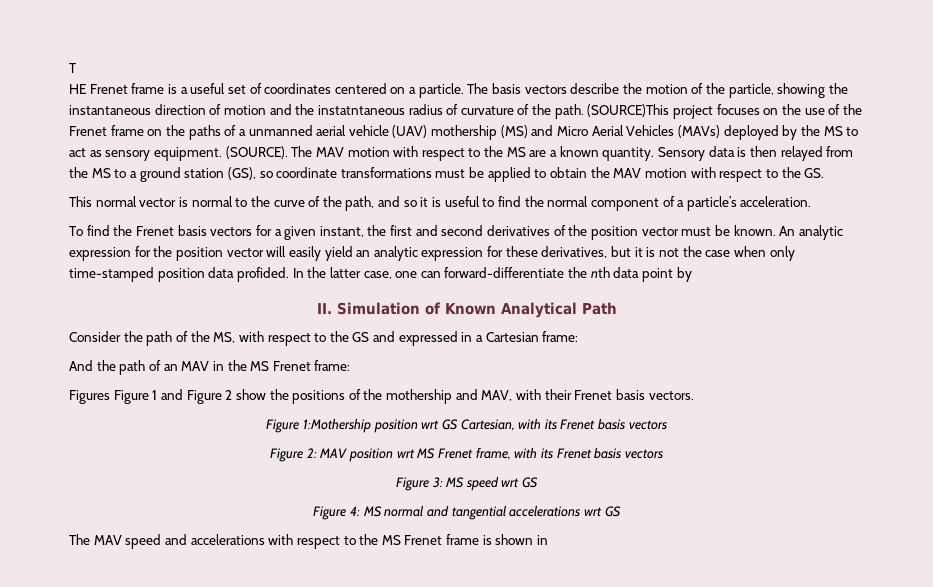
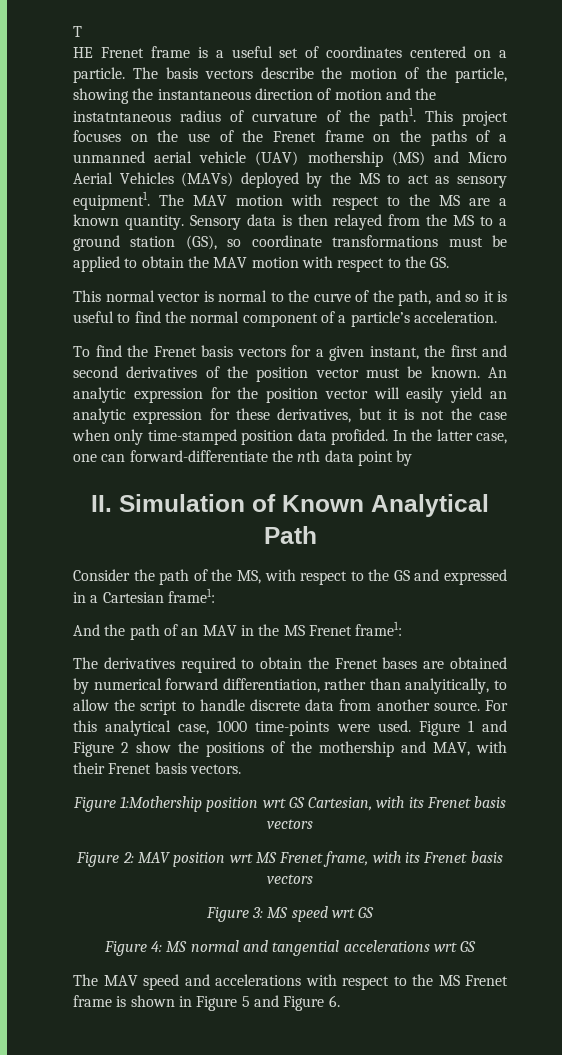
- The basis vectors describe the motion of the particle, showing the instantaneous direction of motion and the instatntaneous radius of curvature of the path. (SOURCE)This project focuses on the use of the Frenet frame on the paths of a unmanned aerial vehicle (UAV) mothership (MS) and Micro Aerial Vehicles (MAVs) deployed by the MS to act as sensory equipment. (SOURCE).
+ The basis vectors describe the motion of the particle, showing the instantaneous direction of motion and the instatntaneous radius of curvature of the path1. This project focuses on the use of the Frenet frame on the paths of a unmanned aerial vehicle (UAV) mothership (MS) and Micro Aerial Vehicles (MAVs) deployed by the MS to act as sensory equipment1.
- Consider the path of the MS, with respect to the GS and expressed in a Cartesian frame:
+ Consider the path of the MS, with respect to the GS and expressed in a Cartesian frame1:
- And the path of an MAV in the MS Frenet frame:
- Figures Figure 1 and Figure 2 show the positions of the mothership and MAV, with their Frenet basis vectors.
+ And the path of an MAV in the MS Frenet frame1:
+ The derivatives required to obtain the Frenet bases are obtained by numerical forward differentiation, rather than analyitically, to allow the script to handle discrete data from another source. For this analytical case, 1000 time-points were used. Figure 1 and Figure 2 show the positions of the mothership and MAV, with their Frenet basis vectors.
- The MAV speed and accelerations with respect to the MS Frenet frame is shown in
+ The MAV speed and accelerations with respect to the MS Frenet frame is shown in Figure 5 and Figure 6.

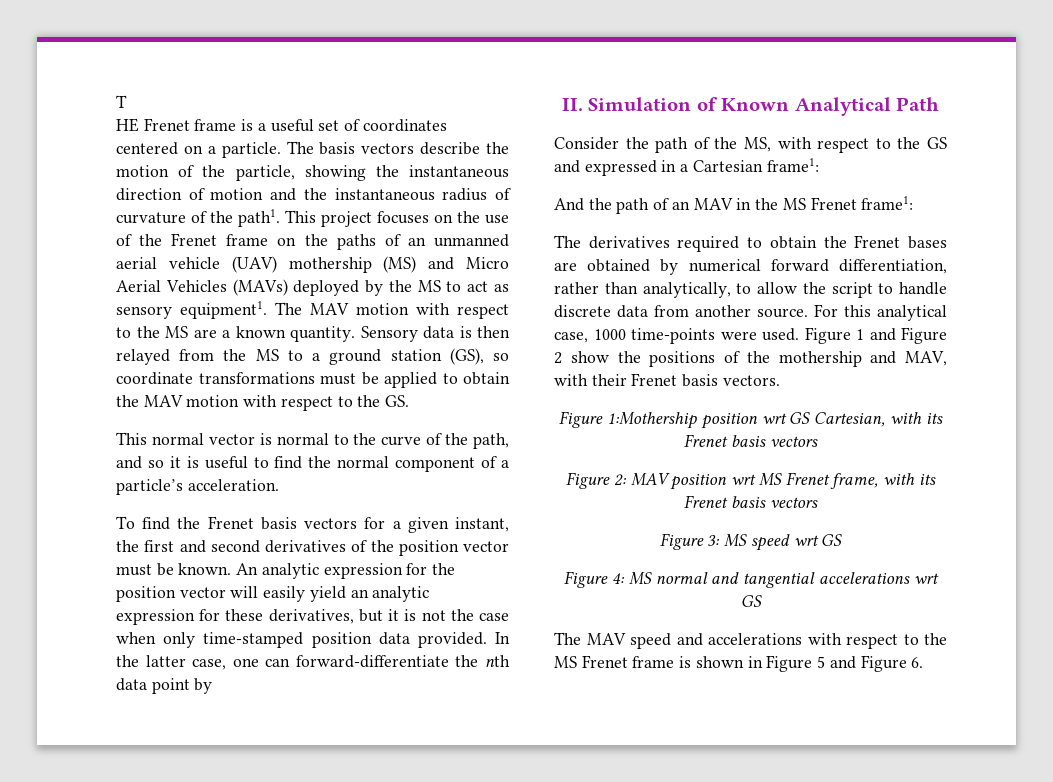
- The basis vectors describe the motion of the particle, showing the instantaneous direction of motion and the instatntaneous radius of curvature of the path1.
+ The basis vectors describe the motion of the particle, showing the instantaneous direction of motion and the instantaneous radius of curvature of the path1.
- This project focuses on the use of the Frenet frame on the paths of a unmanned aerial vehicle (UAV) mothership (MS) and Micro Aerial Vehicles (MAVs) deployed by the MS to act as sensory equipment1.
+ This project focuses on the use of the Frenet frame on the paths of an unmanned aerial vehicle (UAV) mothership (MS) and Micro Aerial Vehicles (MAVs) deployed by the MS to act as sensory equipment1.
- An analytic expression for the position vector will easily yield an analytic expression for these derivatives, but it is not the case when only time-stamped position data profided.
+ An analytic expression for the position vector will easily yield an analytic expression for these derivatives, but it is not the case when only time-stamped position data provided.
- The derivatives required to obtain the Frenet bases are obtained by numerical forward differentiation, rather than analyitically, to allow the script to handle discrete data from another source.
+ The derivatives required to obtain the Frenet bases are obtained by numerical forward differentiation, rather than analytically, to allow the script to handle discrete data from another source.

